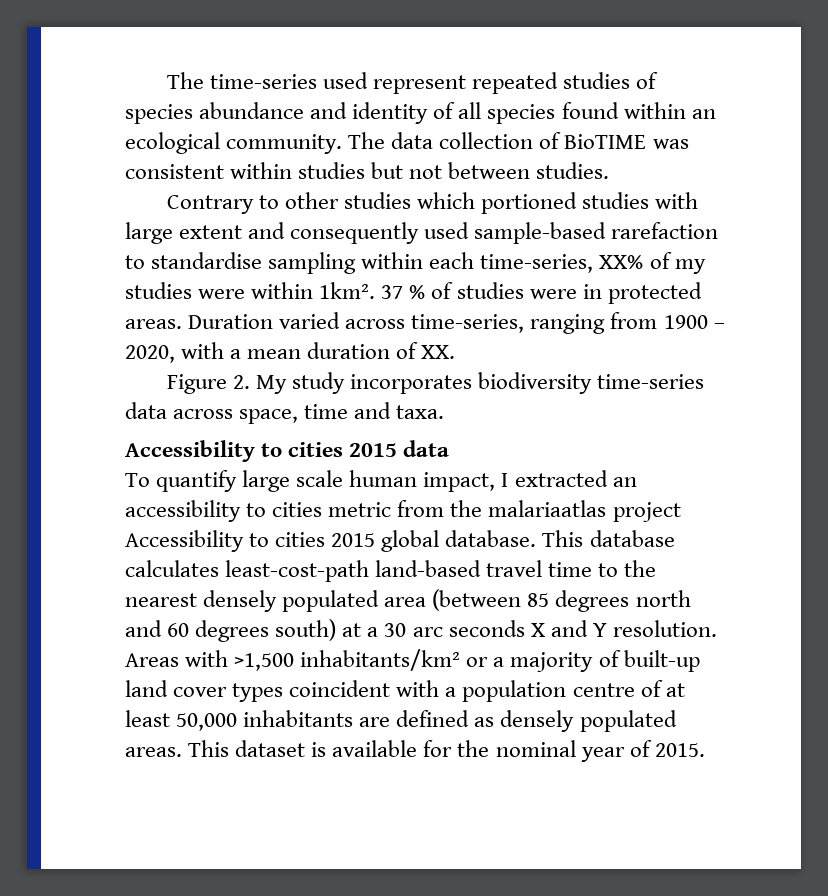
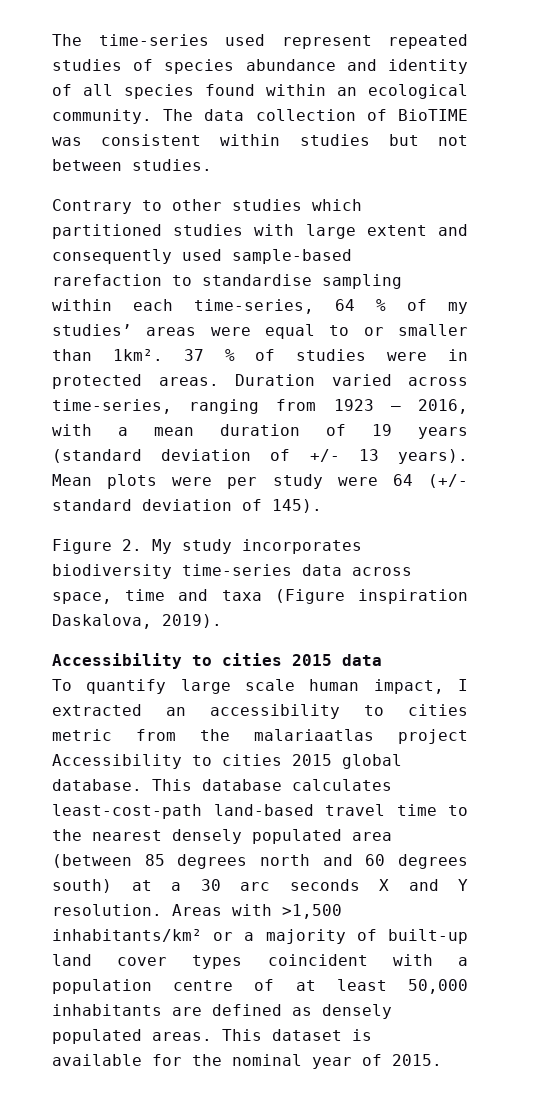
- Contrary to other studies which portioned studies with large extent and consequently used sample-based rarefaction to standardise sampling within each time-series, XX% of my studies were within 1km².
+ Contrary to other studies which partitioned studies with large extent and consequently used sample-based rarefaction to standardise sampling within each time-series, 64 % of my studies’ areas were equal to or smaller than 1km².
- Duration varied across time-series, ranging from 1900 – 2020, with a mean duration of XX.
+ Duration varied across time-series, ranging from 1923 – 2016, with a mean duration of 19 years (standard deviation of +/- 13 years). Mean plots were per study were 64 (+/- standard deviation of 145).
- Figure 2. My study incorporates biodiversity time-series data across space, time and taxa.
+ Figure 2. My study incorporates biodiversity time-series data across space, time and taxa (Figure inspiration Daskalova, 2019).

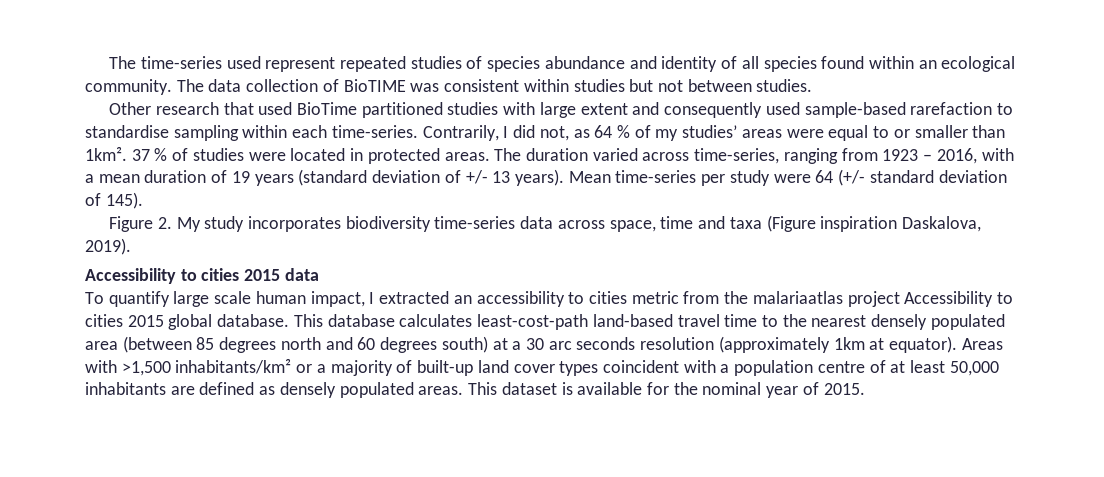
- Contrary to other studies which partitioned studies with large extent and consequently used sample-based rarefaction to standardise sampling within each time-series, 64 % of my studies’ areas were equal to or smaller than 1km².
+ Other research that used BioTime partitioned studies with large extent and consequently used sample-based rarefaction to standardise sampling within each time-series. Contrarily, I did not, as 64 % of my studies’ areas were equal to or smaller than 1km².
- 37 % of studies were in protected areas.
+ 37 % of studies were located in protected areas.
- Duration varied across time-series, ranging from 1923 – 2016, with a mean duration of 19 years (standard deviation of +/- 13 years).
+ The duration varied across time-series, ranging from 1923 – 2016, with a mean duration of 19 years (standard deviation of +/- 13 years).
- Mean plots were per study were 64 (+/- standard deviation of 145).
+ Mean time-series per study were 64 (+/- standard deviation of 145).
- This database calculates least-cost-path land-based travel time to the nearest densely populated area (between 85 degrees north and 60 degrees south) at a 30 arc seconds X and Y resolution.
+ This database calculates least-cost-path land-based travel time to the nearest densely populated area (between 85 degrees north and 60 degrees south) at a 30 arc seconds resolution (approximately 1km at equator).

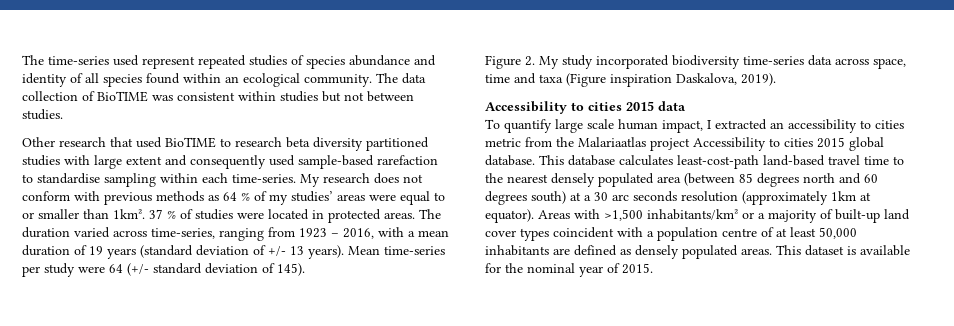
- Other research that used BioTime partitioned studies with large extent and consequently used sample-based rarefaction to standardise sampling within each time-series.
+ Other research that used BioTIME to research beta diversity partitioned studies with large extent and consequently used sample-based rarefaction to standardise sampling within each time-series.
- Contrarily, I did not, as 64 % of my studies’ areas were equal to or smaller than 1km².
+ My research does not conform with previous methods as 64 % of my studies’ areas were equal to or smaller than 1km².
- Figure 2. My study incorporates biodiversity time-series data across space, time and taxa (Figure inspiration Daskalova, 2019).
+ Figure 2. My study incorporated biodiversity time-series data across space, time and taxa (Figure inspiration Daskalova, 2019).
- To quantify large scale human impact, I extracted an accessibility to cities metric from the malariaatlas project Accessibility to cities 2015 global database.
+ To quantify large scale human impact, I extracted an accessibility to cities metric from the Malariaatlas project Accessibility to cities 2015 global database.

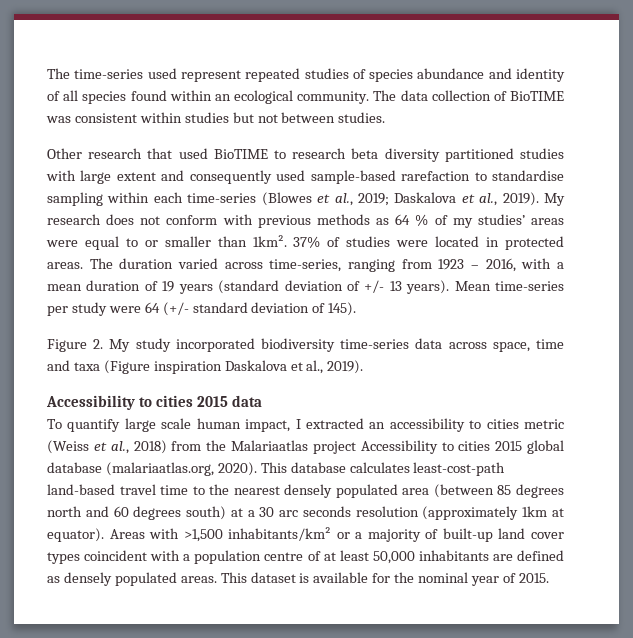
- Other research that used BioTIME to research beta diversity partitioned studies with large extent and consequently used sample-based rarefaction to standardise sampling within each time-series.
+ Other research that used BioTIME to research beta diversity partitioned studies with large extent and consequently used sample-based rarefaction to standardise sampling within each time-series (Blowes et al., 2019; Daskalova et al., 2019).
- 37 % of studies were located in protected areas.
+ 37% of studies were located in protected areas.
- Figure 2. My study incorporated biodiversity time-series data across space, time and taxa (Figure inspiration Daskalova, 2019).
+ Figure 2. My study incorporated biodiversity time-series data across space, time and taxa (Figure inspiration Daskalova et al., 2019).
- To quantify large scale human impact, I extracted an accessibility to cities metric from the Malariaatlas project Accessibility to cities 2015 global database.
+ To quantify large scale human impact, I extracted an accessibility to cities metric (Weiss et al., 2018) from the Malariaatlas project Accessibility to cities 2015 global database (malariaatlas.org, 2020).

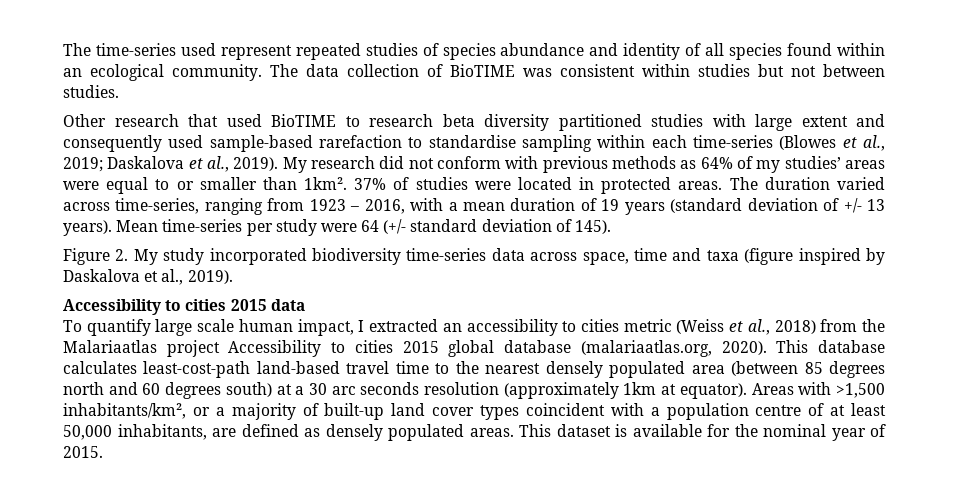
- My research does not conform with previous methods as 64 % of my studies’ areas were equal to or smaller than 1km².
+ My research did not conform with previous methods as 64% of my studies’ areas were equal to or smaller than 1km².
- Figure 2. My study incorporated biodiversity time-series data across space, time and taxa (Figure inspiration Daskalova et al., 2019).
+ Figure 2. My study incorporated biodiversity time-series data across space, time and taxa (figure inspired by Daskalova et al., 2019).
- Areas with >1,500 inhabitants/km² or a majority of built-up land cover types coincident with a population centre of at least 50,000 inhabitants are defined as densely populated areas.
+ Areas with >1,500 inhabitants/km², or a majority of built-up land cover types coincident with a population centre of at least 50,000 inhabitants, are defined as densely populated areas.

